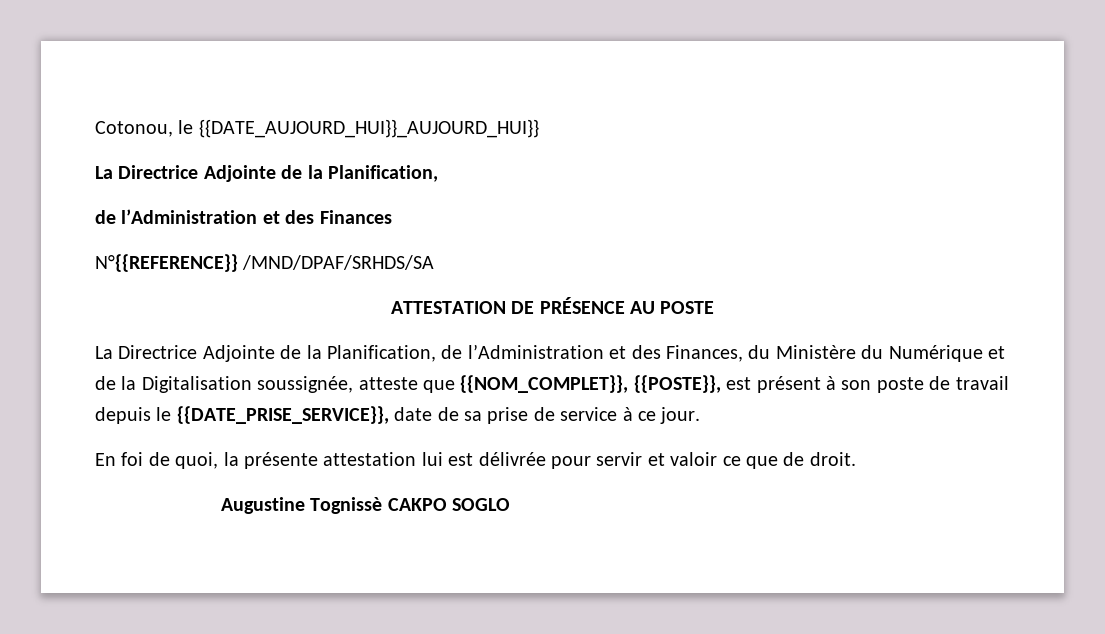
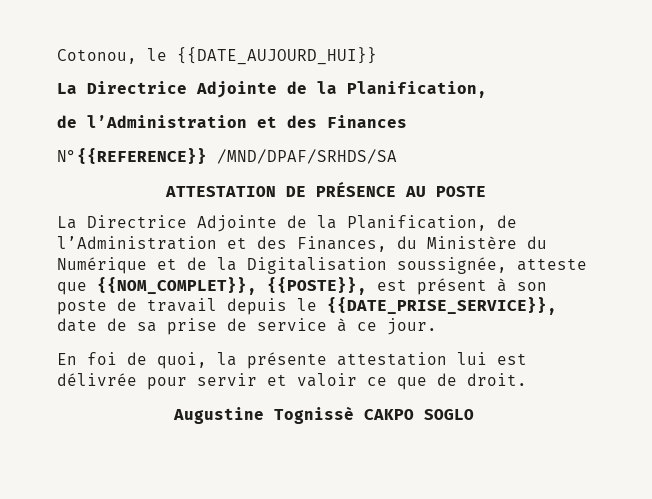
- Cotonou, le {{DATE_AUJOURD_HUI}}_AUJOURD_HUI}}
+ Cotonou, le {{DATE_AUJOURD_HUI}}

